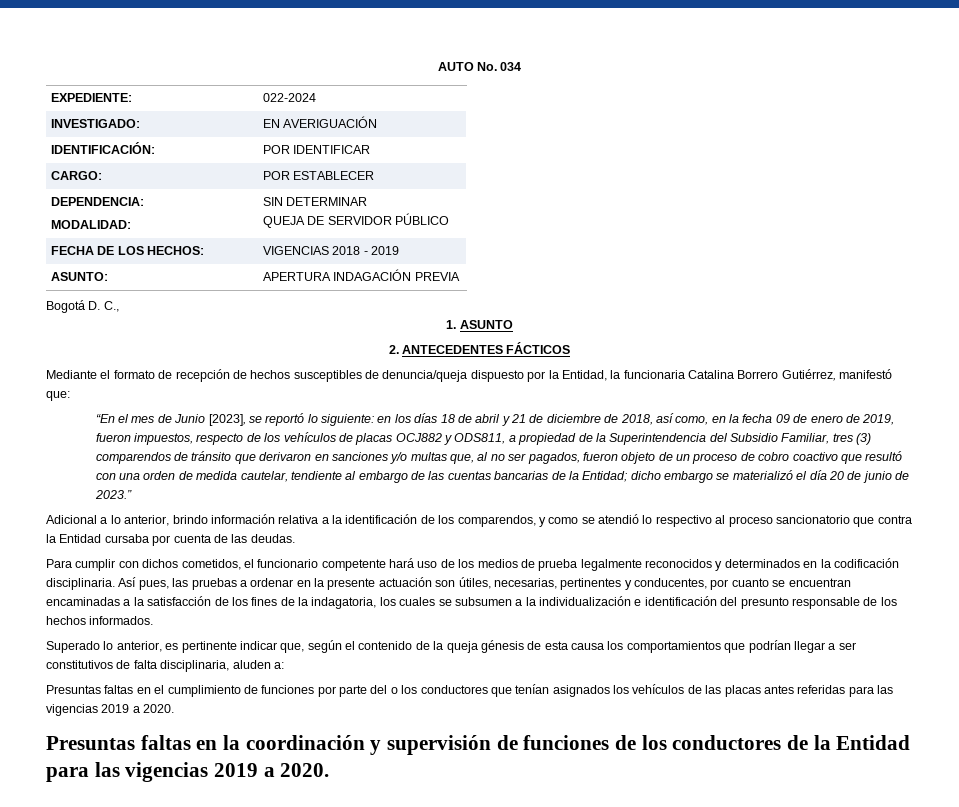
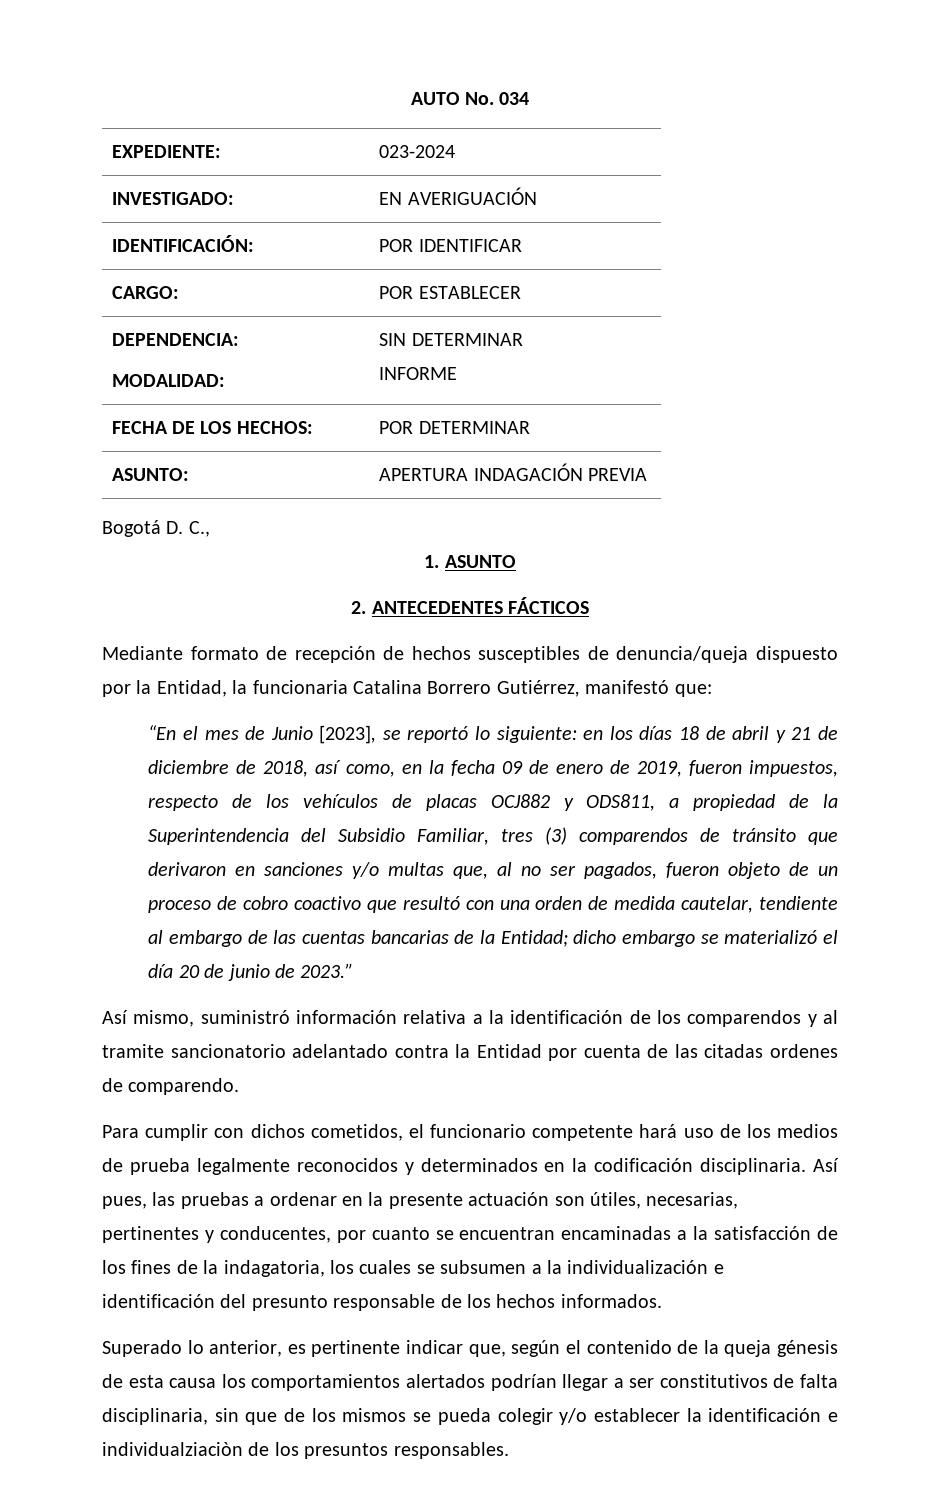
- EXPEDIENTE: | 022-2024
+ EXPEDIENTE: | 023-2024
  DEPENDENCIA:
  MODALIDAD: | SIN DETERMINAR
- QUEJA DE SERVIDOR PÚBLICO
+ INFORME
- FECHA DE LOS HECHOS: | VIGENCIAS 2018 - 2019
+ FECHA DE LOS HECHOS: | POR DETERMINAR
- Mediante el formato de recepción de hechos susceptibles de denuncia/queja dispuesto por la Entidad, la funcionaria Catalina Borrero Gutiérrez, manifestó que:
+ Mediante formato de recepción de hechos susceptibles de denuncia/queja dispuesto por la Entidad, la funcionaria Catalina Borrero Gutiérrez, manifestó que:
- Adicional a lo anterior, brindo información relativa a la identificación de los comparendos, y como se atendió lo respectivo al proceso sancionatorio que contra la Entidad cursaba por cuenta de las deudas.
+ Así mismo, suministró información relativa a la identificación de los comparendos y al tramite sancionatorio adelantado contra la Entidad por cuenta de las citadas ordenes de comparendo.
- Superado lo anterior, es pertinente indicar que, según el contenido de la queja génesis de esta causa los comportamientos que podrían llegar a ser constitutivos de falta disciplinaria, aluden a:
- Presuntas faltas en el cumplimiento de funciones por parte del o los conductores que tenían asignados los vehículos de las placas antes referidas para las vigencias 2019 a 2020.
- Presuntas faltas en la coordinación y supervisión de funciones de los conductores de la Entidad para las vigencias 2019 a 2020.
+ Superado lo anterior, es pertinente indicar que, según el contenido de la queja génesis de esta causa los comportamientos alertados podrían llegar a ser constitutivos de falta disciplinaria, sin que de los mismos se pueda colegir y/o establecer la identificación e individualziaciòn de los presuntos responsables.

